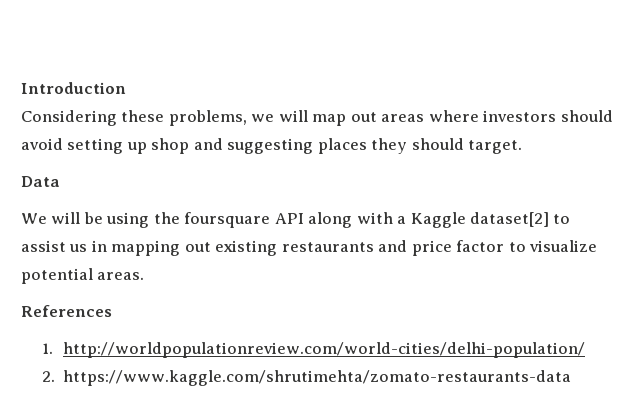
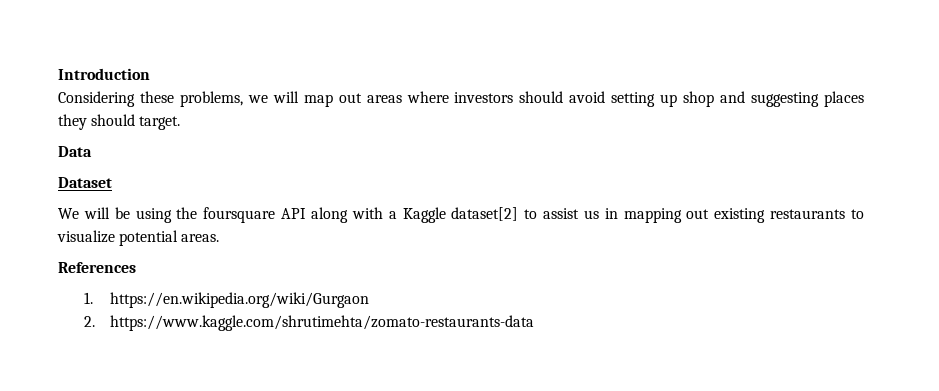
+ Dataset
- We will be using the foursquare API along with a Kaggle dataset[2] to assist us in mapping out existing restaurants and price factor to visualize potential areas.
+ We will be using the foursquare API along with a Kaggle dataset[2] to assist us in mapping out existing restaurants to visualize potential areas.
- 1. http://worldpopulationreview.com/world-cities/delhi-population/
+ 1. https://en.wikipedia.org/wiki/Gurgaon

